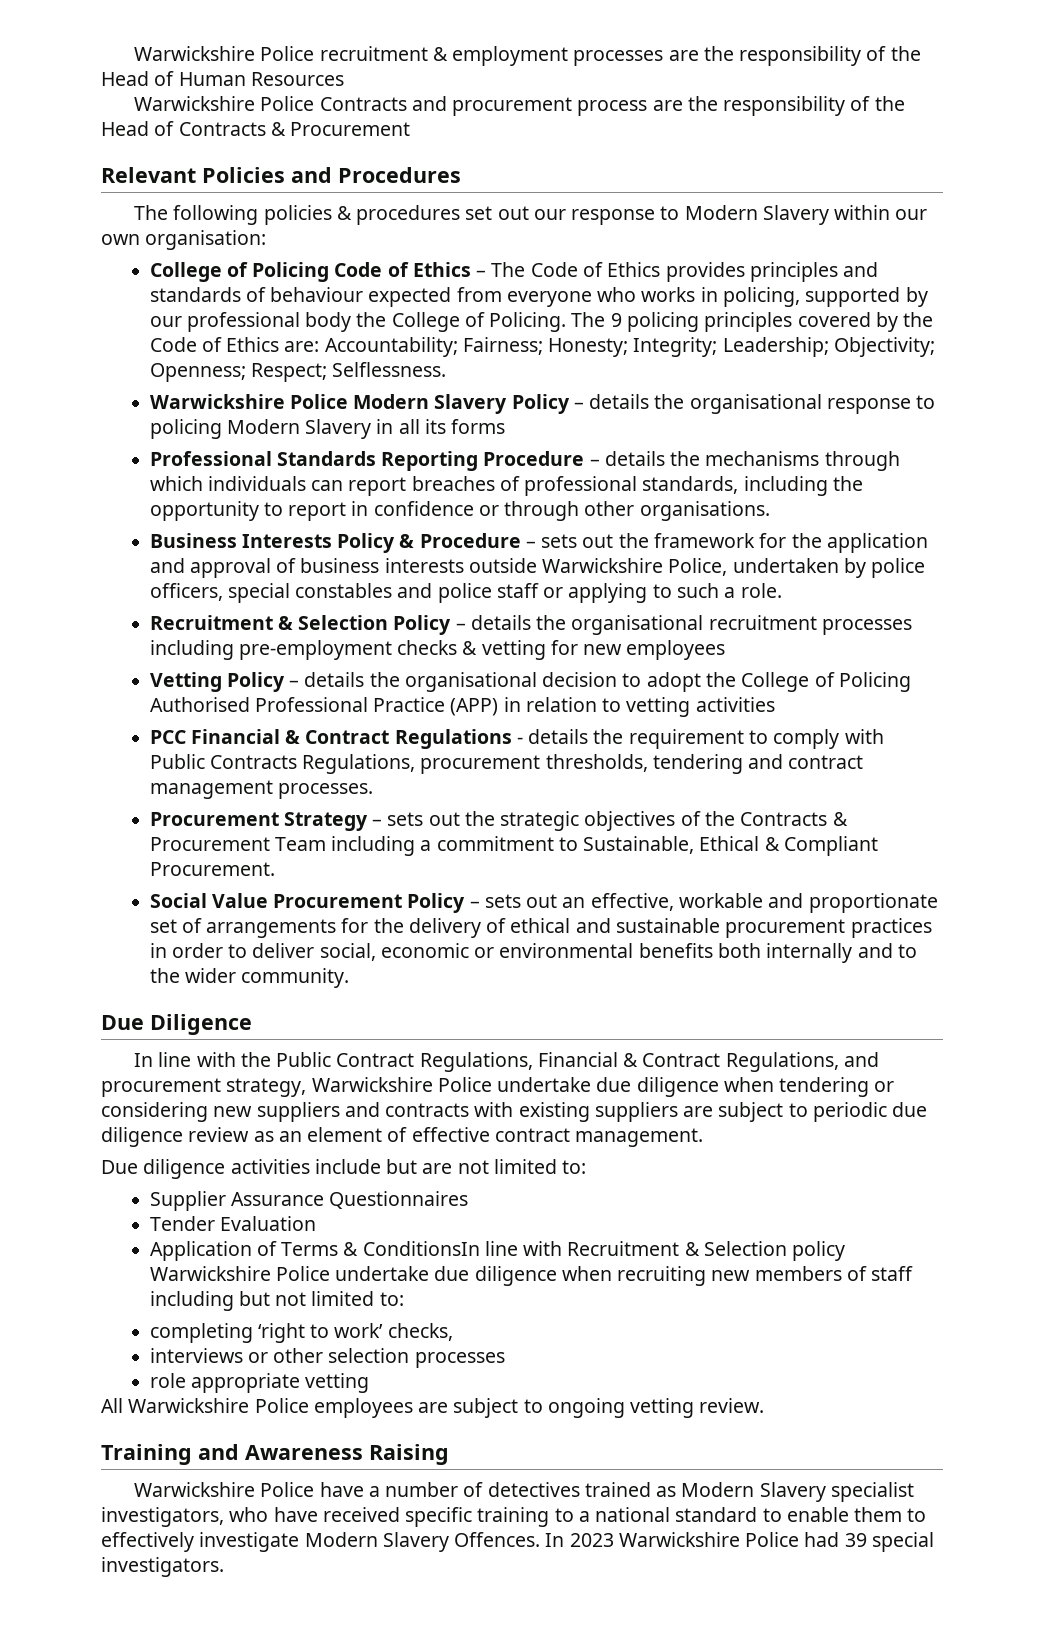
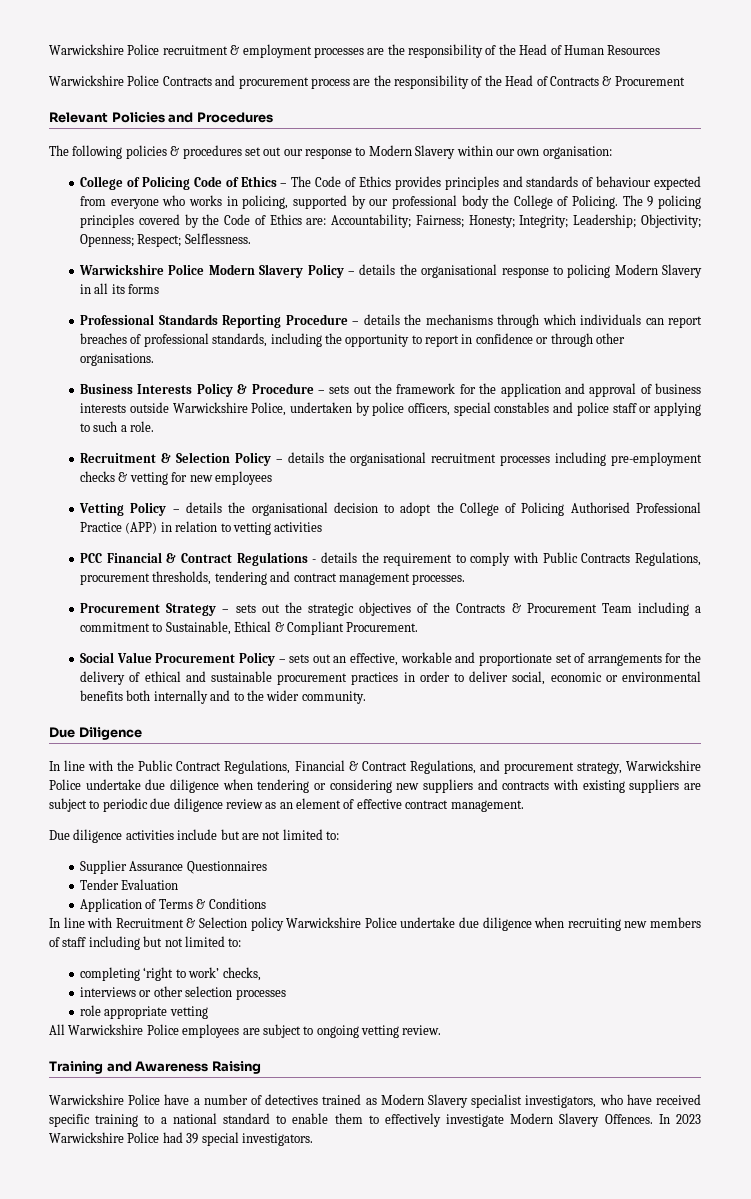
- Application of Terms & ConditionsIn line with Recruitment & Selection policy Warwickshire Police undertake due diligence when recruiting new members of staff including but not limited to:
+ Application of Terms & Conditions
+ In line with Recruitment & Selection policy Warwickshire Police undertake due diligence when recruiting new members of staff including but not limited to:

